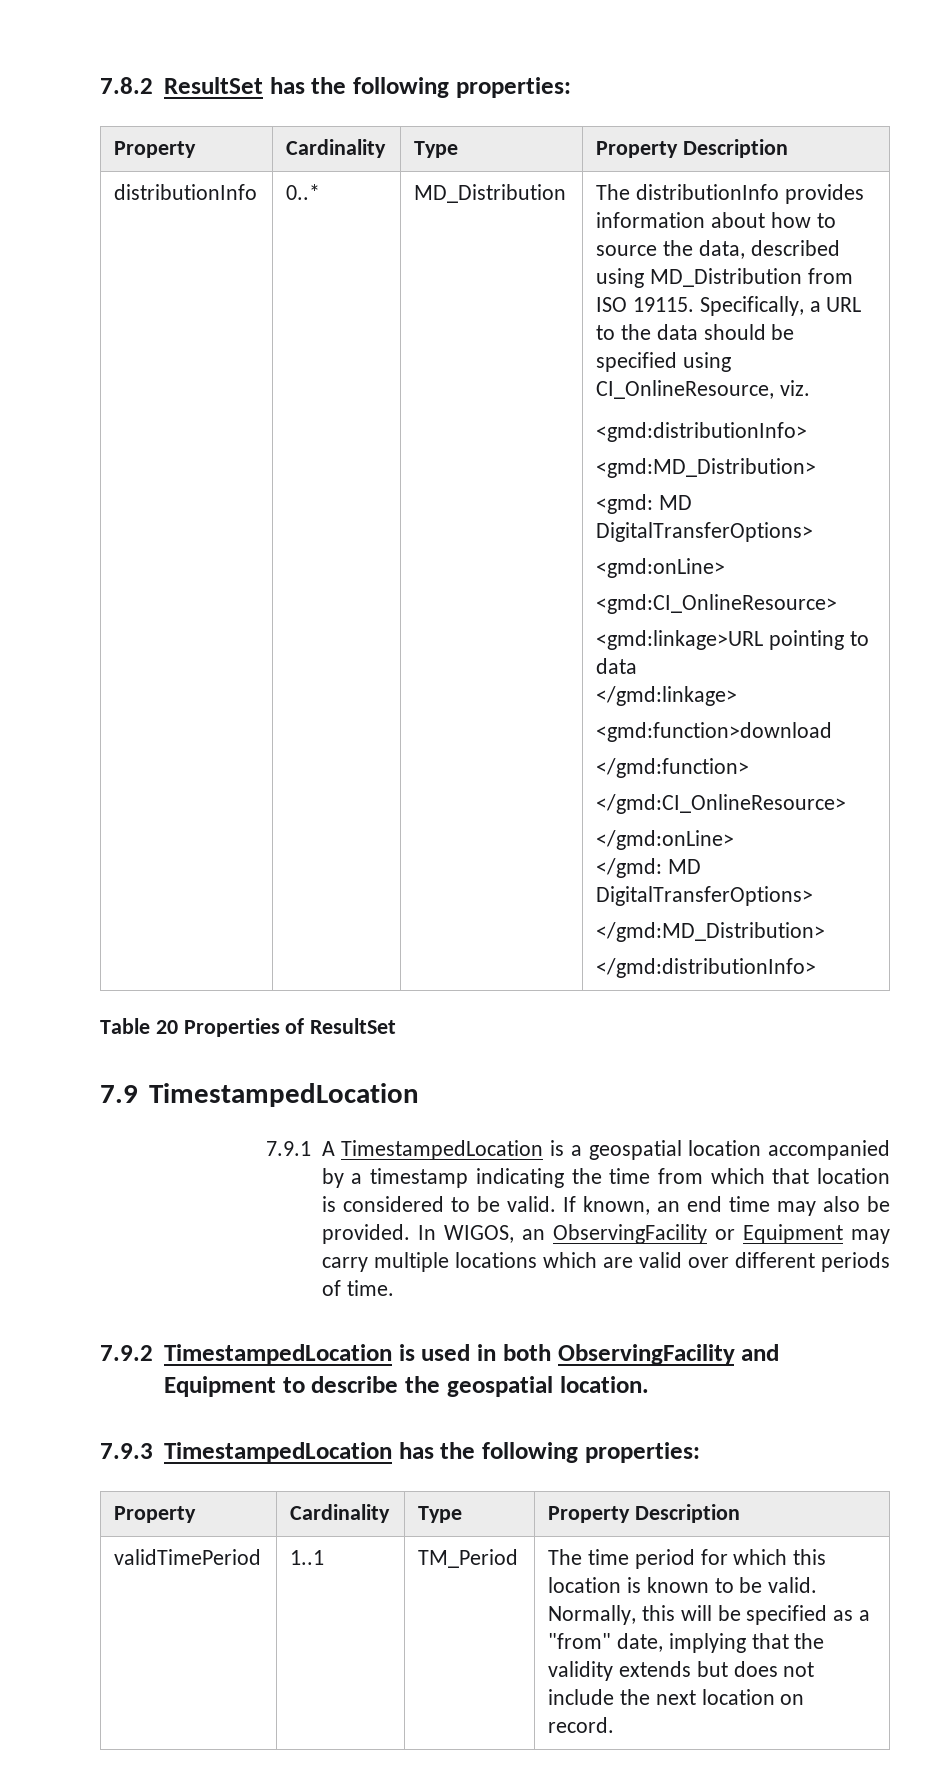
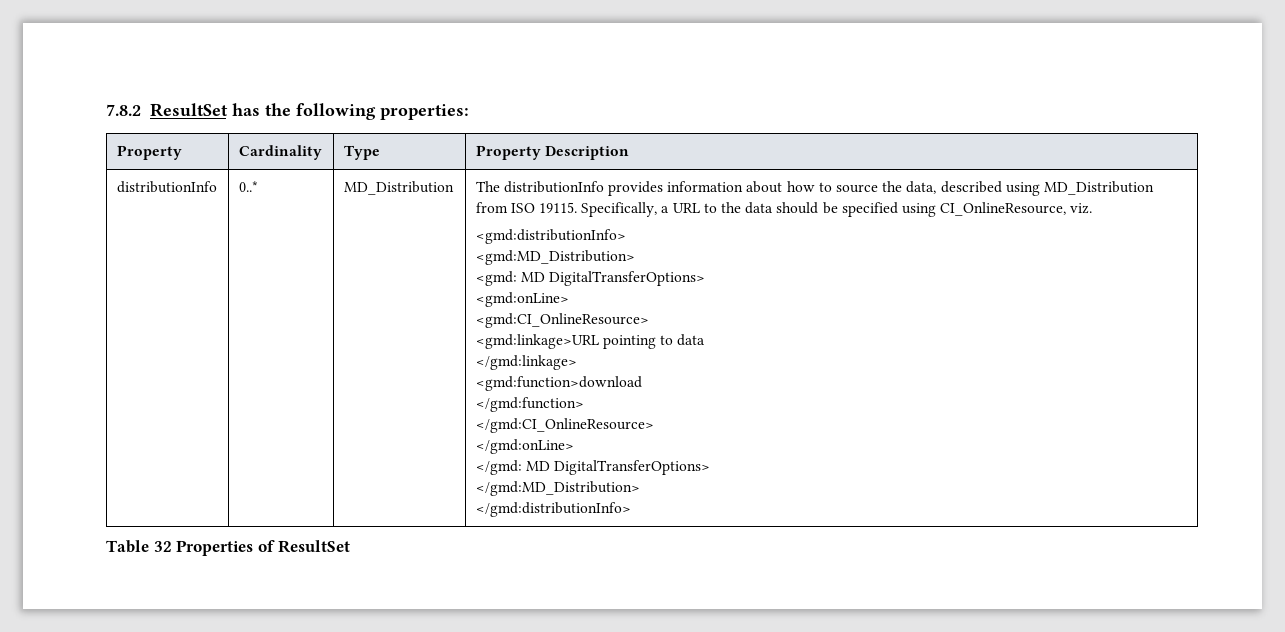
- Table 20 Properties of ResultSet
+ Table 32 Properties of ResultSet
- 7.9 TimestampedLocation
- 7.9.1 A TimestampedLocation is a geospatial location accompanied by a timestamp indicating the time from which that location is considered to be valid. If known, an end time may also be provided. In WIGOS, an ObservingFacility or Equipment may carry multiple locations which are valid over different periods of time.
- 7.9.2 TimestampedLocation is used in both ObservingFacility and Equipment to describe the geospatial location.
- 7.9.3 TimestampedLocation has the following properties:
- Property | Cardinality | Type | Property Description
- validTimePeriod | 1..1 | TM_Period | The time period for which this location is known to be valid. Normally, this will be specified as a "from" date, implying that the validity extends but does not include the next location on record.

